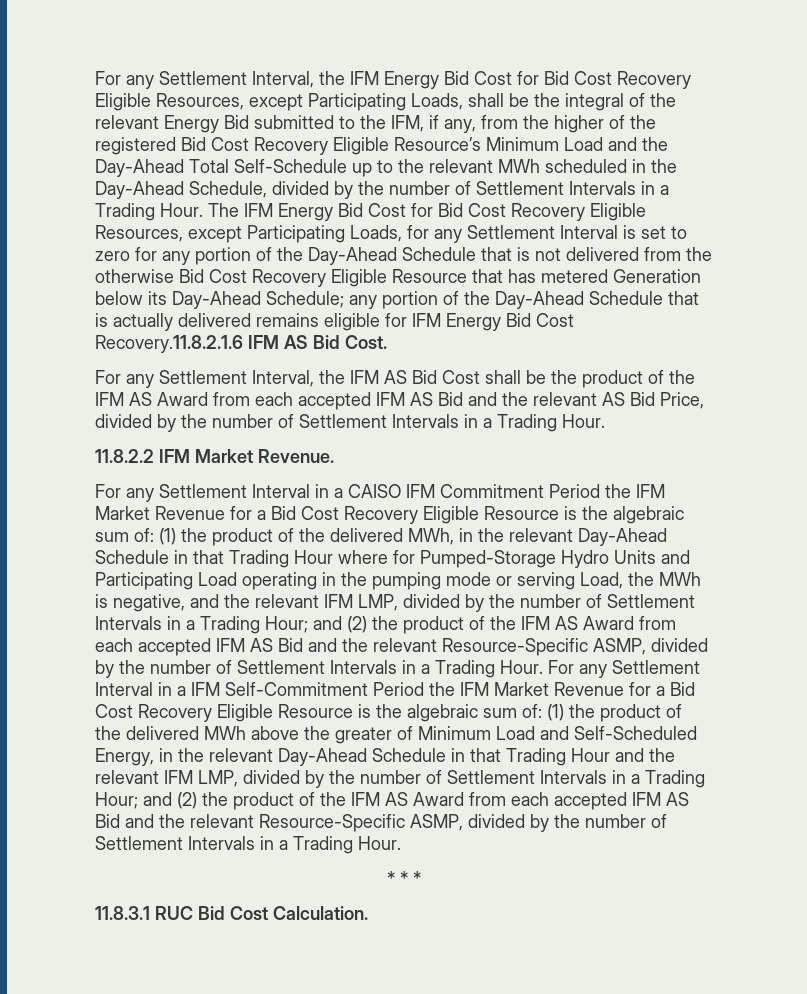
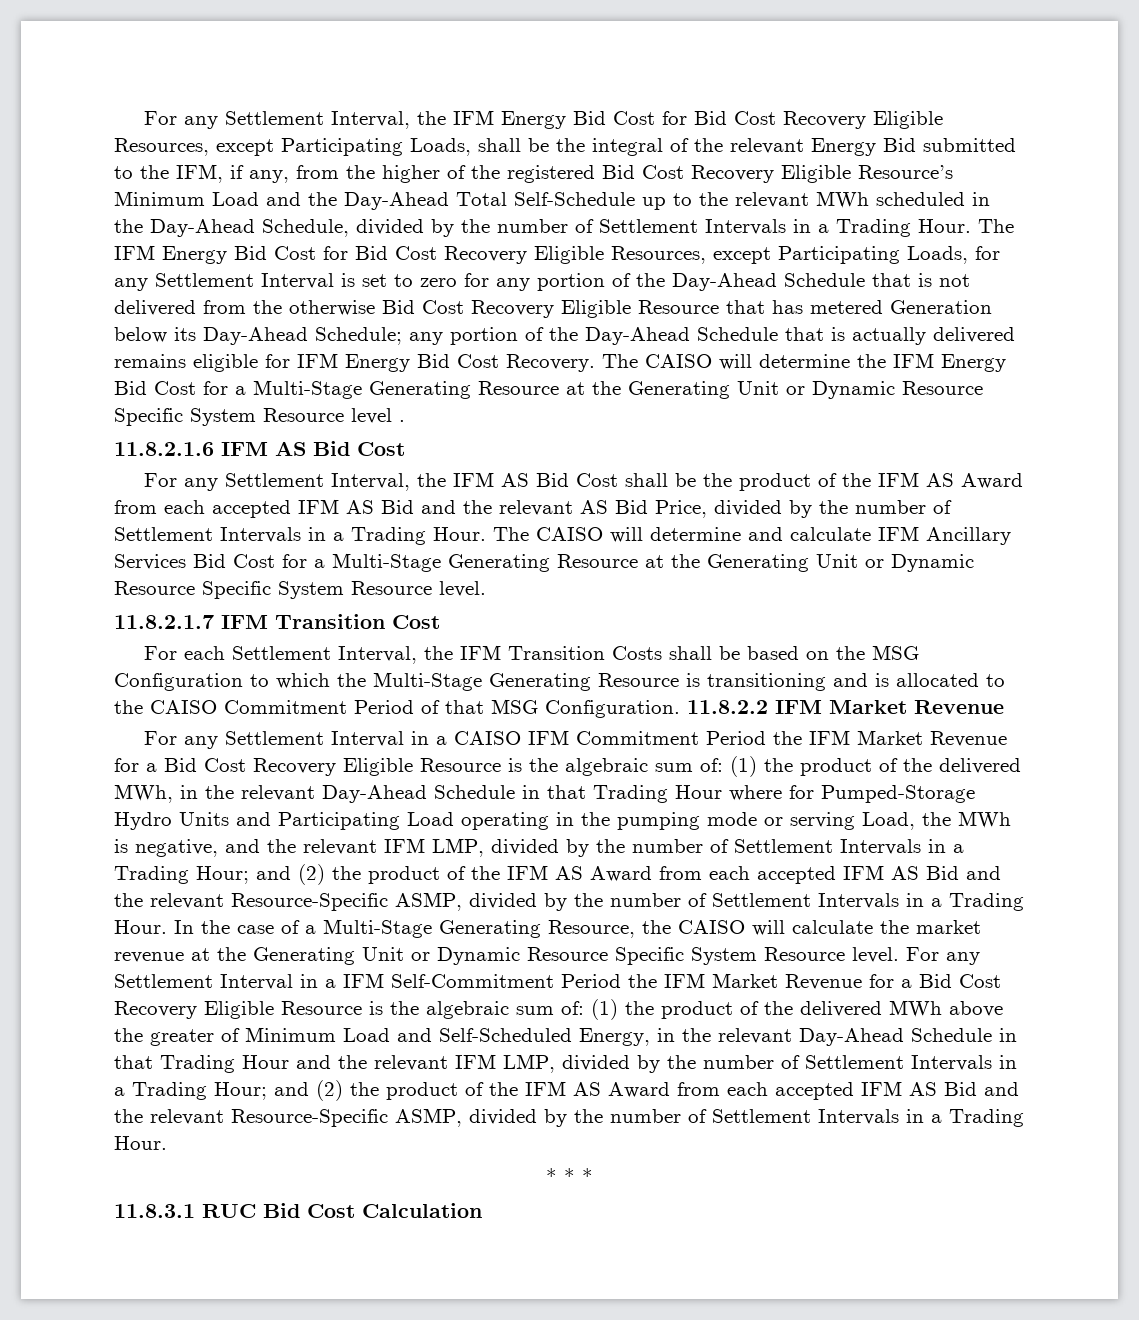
- any portion of the Day-Ahead Schedule that is actually delivered remains eligible for IFM Energy Bid Cost Recovery.11.8.2.1.6 IFM AS Bid Cost.
+ any portion of the Day-Ahead Schedule that is actually delivered remains eligible for IFM Energy Bid Cost Recovery. The CAISO will determine the IFM Energy Bid Cost for a Multi-Stage Generating Resource at the Generating Unit or Dynamic Resource Specific System Resource level .
+ 11.8.2.1.6 IFM AS Bid Cost
- For any Settlement Interval, the IFM AS Bid Cost shall be the product of the IFM AS Award from each accepted IFM AS Bid and the relevant AS Bid Price, divided by the number of Settlement Intervals in a Trading Hour.
- 11.8.2.2 IFM Market Revenue.
+ For any Settlement Interval, the IFM AS Bid Cost shall be the product of the IFM AS Award from each accepted IFM AS Bid and the relevant AS Bid Price, divided by the number of Settlement Intervals in a Trading Hour. The CAISO will determine and calculate IFM Ancillary Services Bid Cost for a Multi-Stage Generating Resource at the Generating Unit or Dynamic Resource Specific System Resource level.
+ 11.8.2.1.7 IFM Transition Cost
+ For each Settlement Interval, the IFM Transition Costs shall be based on the MSG Configuration to which the Multi-Stage Generating Resource is transitioning and is allocated to the CAISO Commitment Period of that MSG Configuration. 11.8.2.2 IFM Market Revenue
+ In the case of a Multi-Stage Generating Resource, the CAISO will calculate the market revenue at the Generating Unit or Dynamic Resource Specific System Resource level.
- 11.8.3.1 RUC Bid Cost Calculation.
+ 11.8.3.1 RUC Bid Cost Calculation

